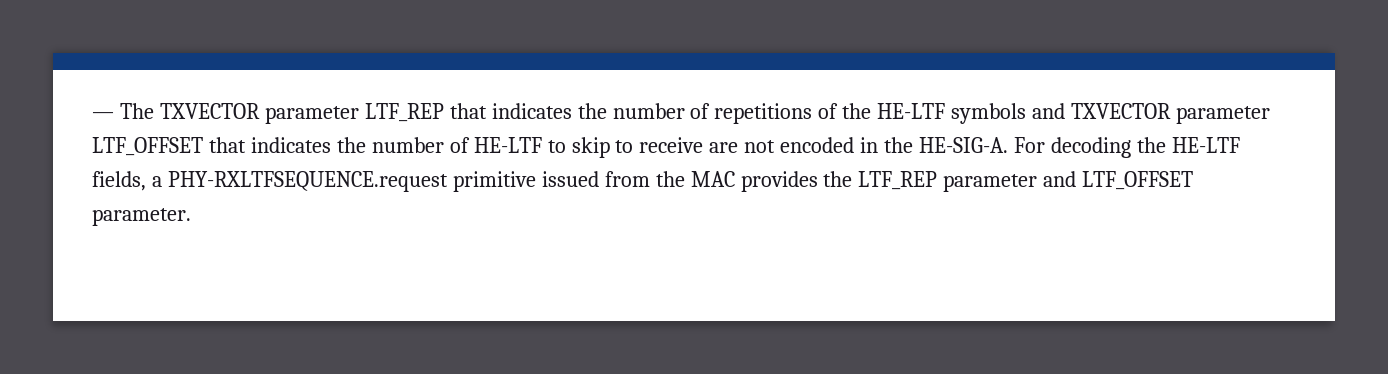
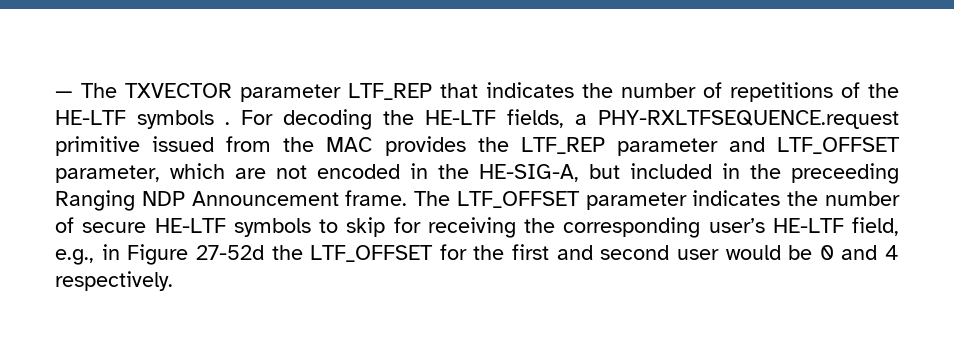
- — The TXVECTOR parameter LTF_REP that indicates the number of repetitions of the HE-LTF symbols and TXVECTOR parameter LTF_OFFSET that indicates the number of HE-LTF to skip to receive are not encoded in the HE-SIG-A.
+ — The TXVECTOR parameter LTF_REP that indicates the number of repetitions of the HE-LTF symbols .
- For decoding the HE-LTF fields, a PHY-RXLTFSEQUENCE.request primitive issued from the MAC provides the LTF_REP parameter and LTF_OFFSET parameter.
+ For decoding the HE-LTF fields, a PHY-RXLTFSEQUENCE.request primitive issued from the MAC provides the LTF_REP parameter and LTF_OFFSET parameter, which are not encoded in the HE-SIG-A, but included in the preceeding Ranging NDP Announcement frame. The LTF_OFFSET parameter indicates the number of secure HE-LTF symbols to skip for receiving the corresponding user’s HE-LTF field, e.g., in Figure 27-52d the LTF_OFFSET for the first and second user would be 0 and 4 respectively.

